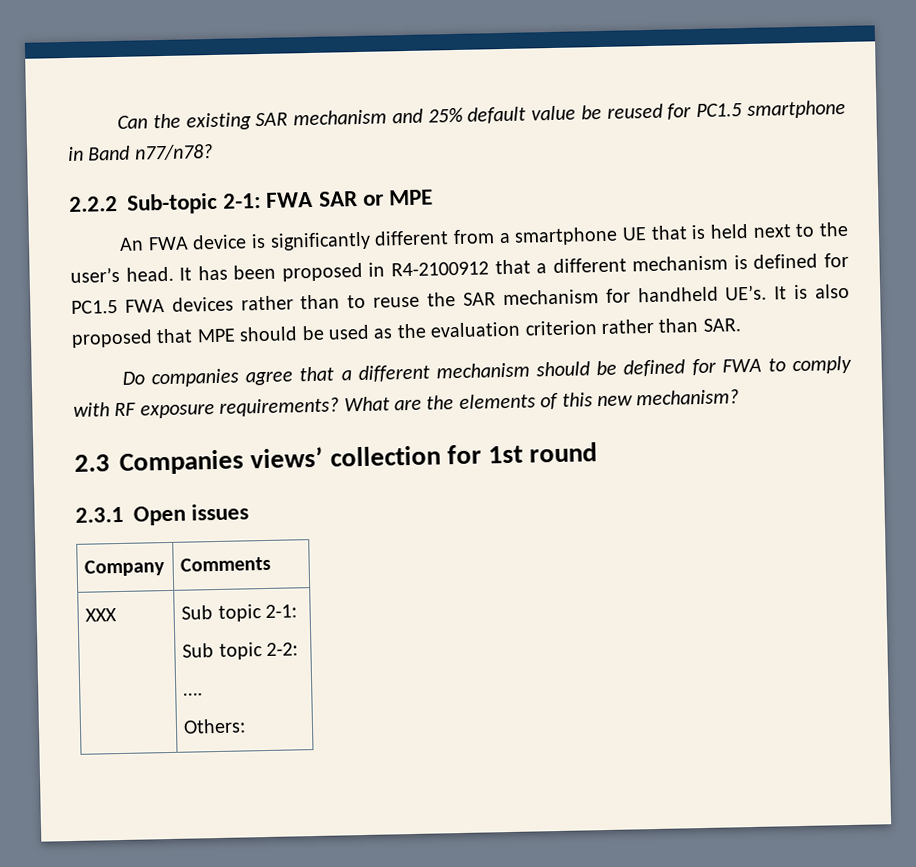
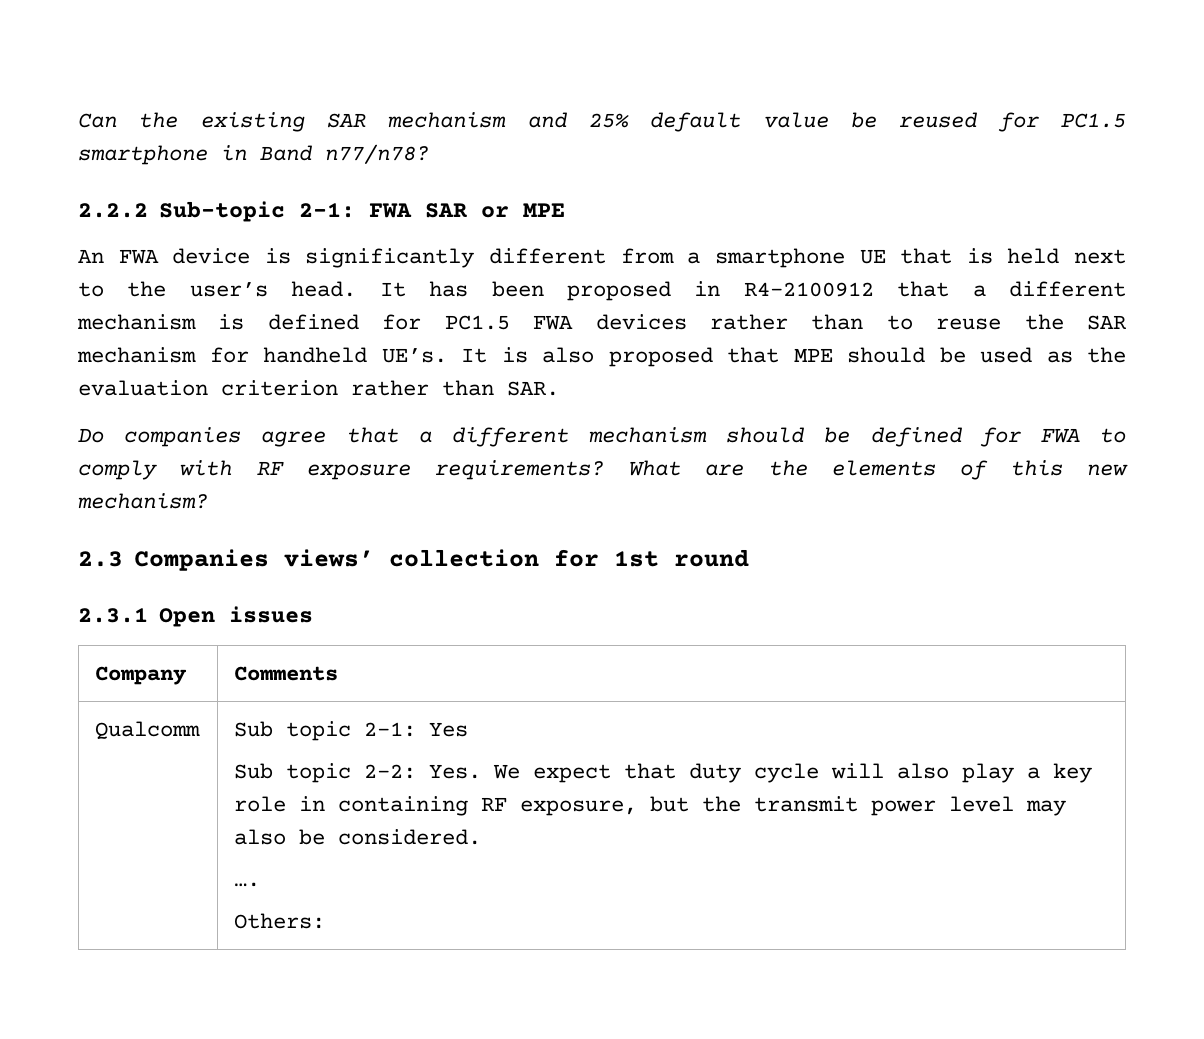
- XXX | Sub topic 2-1:
- Sub topic 2-2:
+ Qualcomm | Sub topic 2-1: Yes
+ Sub topic 2-2: Yes. We expect that duty cycle will also play a key role in containing RF exposure, but the transmit power level may also be considered.

